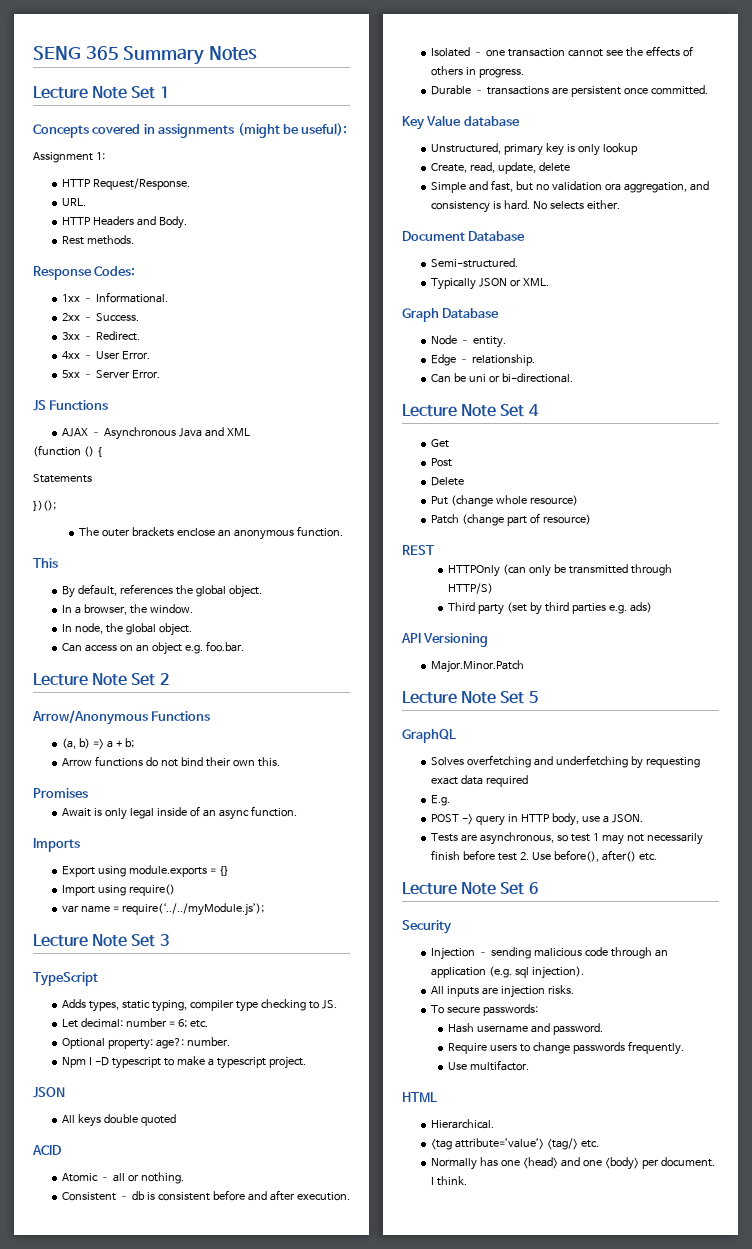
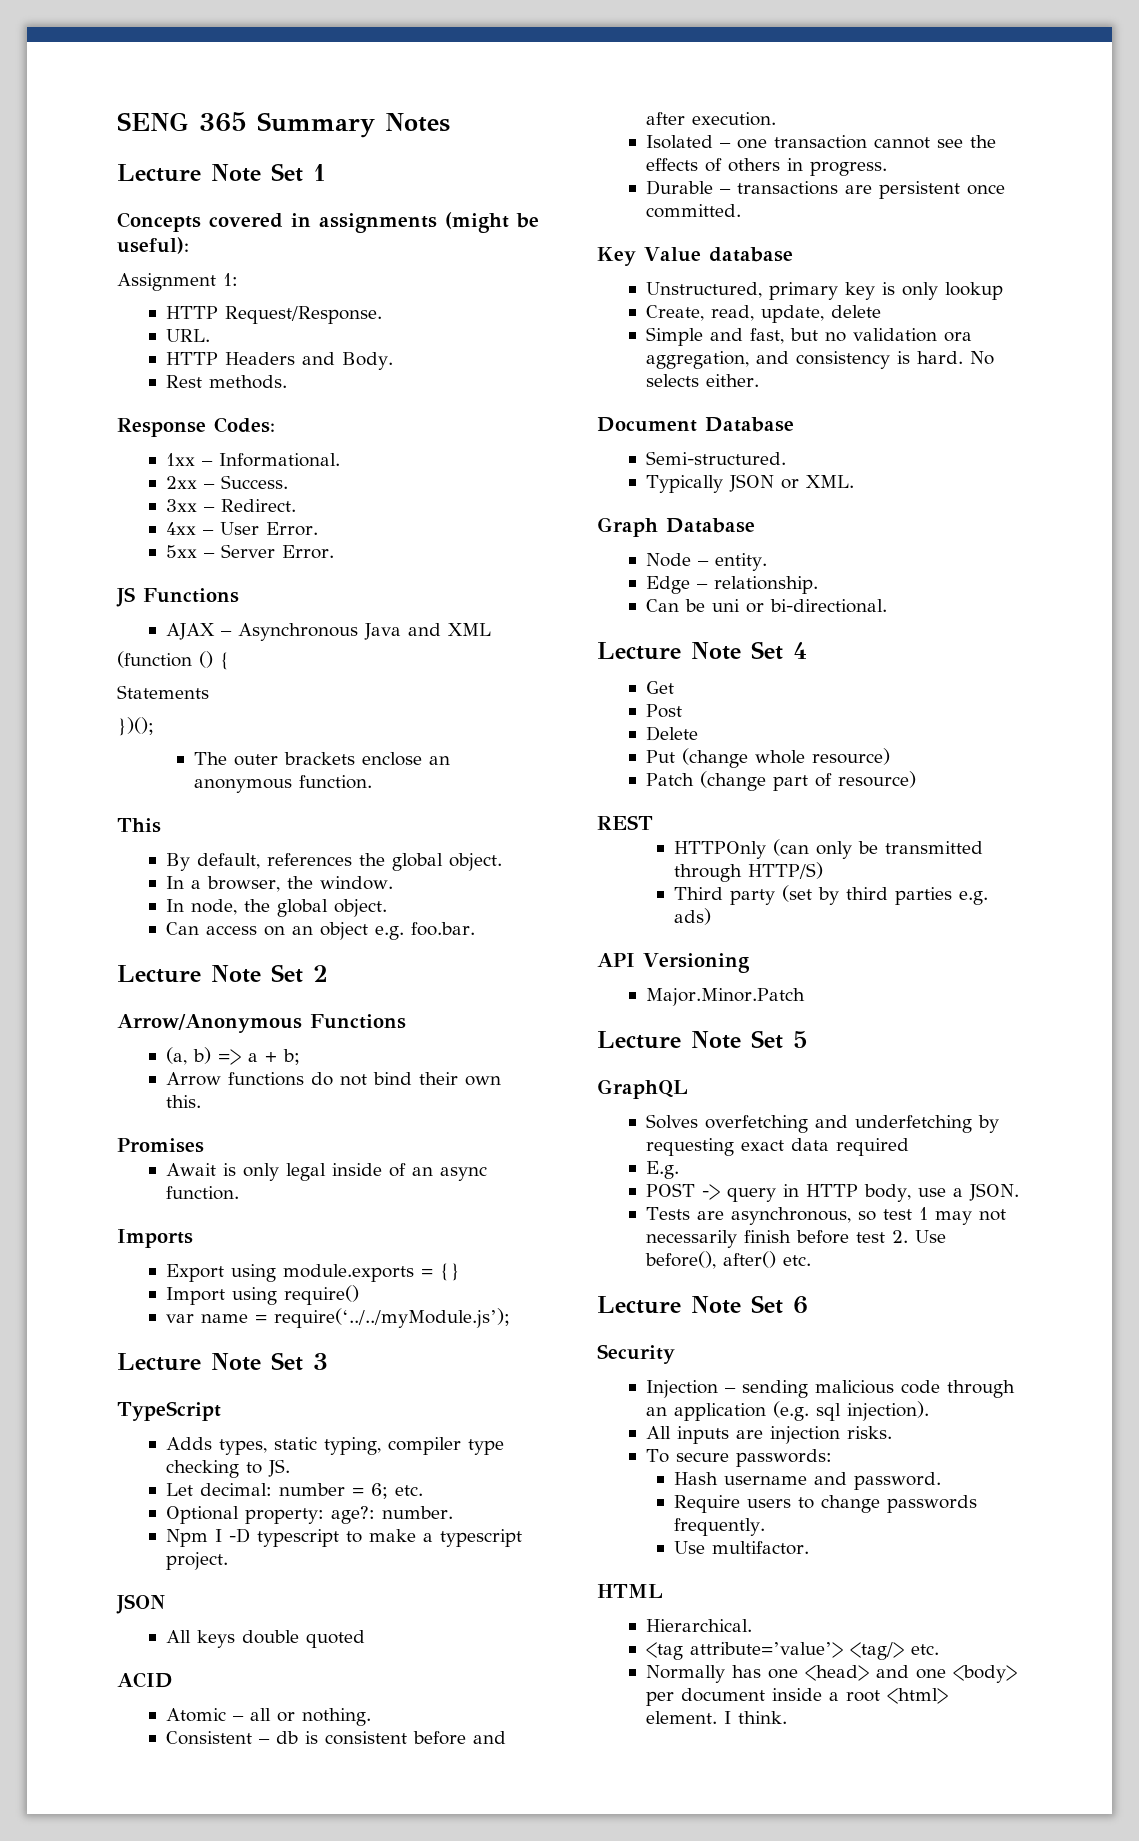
- Normally has one <head> and one <body> per document.
+ Normally has one <head> and one <body> per document inside a root <html> element.

